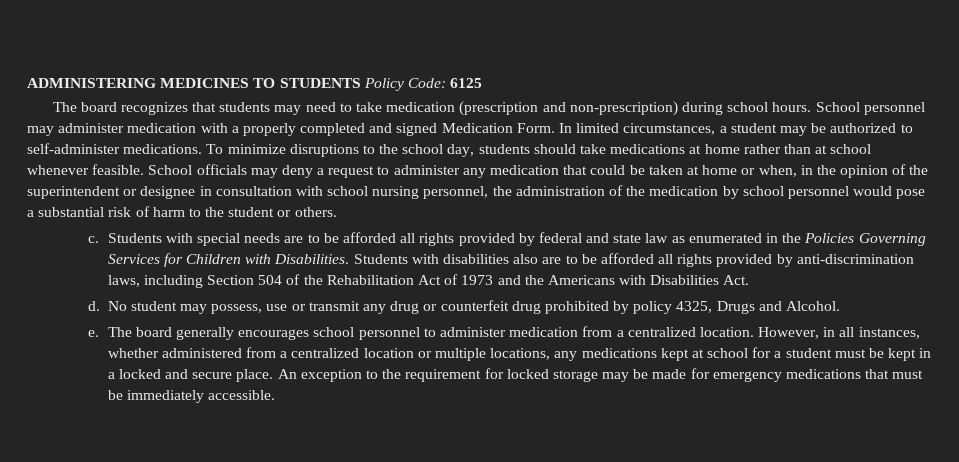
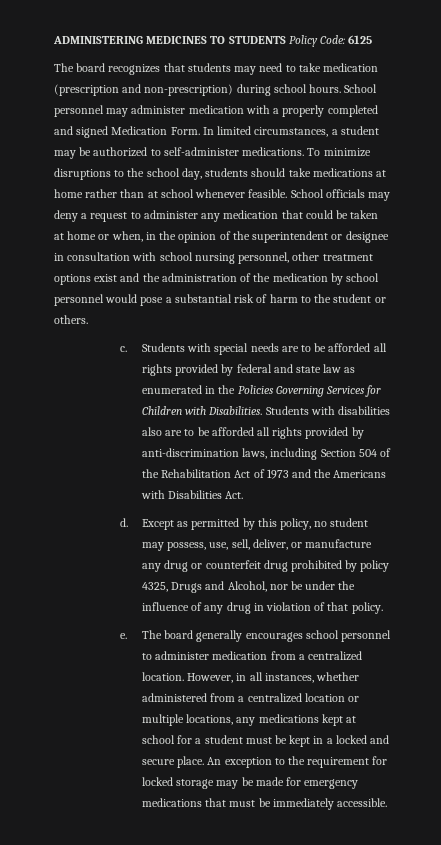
- School officials may deny a request to administer any medication that could be taken at home or when, in the opinion of the superintendent or designee in consultation with school nursing personnel, the administration of the medication by school personnel would pose a substantial risk of harm to the student or others.
+ School officials may deny a request to administer any medication that could be taken at home or when, in the opinion of the superintendent or designee in consultation with school nursing personnel, other treatment options exist and the administration of the medication by school personnel would pose a substantial risk of harm to the student or others.
- No student may possess, use or transmit any drug or counterfeit drug prohibited by policy 4325, Drugs and Alcohol.
+ Except as permitted by this policy, no student may possess, use, sell, deliver, or manufacture any drug or counterfeit drug prohibited by policy 4325, Drugs and Alcohol, nor be under the influence of any drug in violation of that policy.

